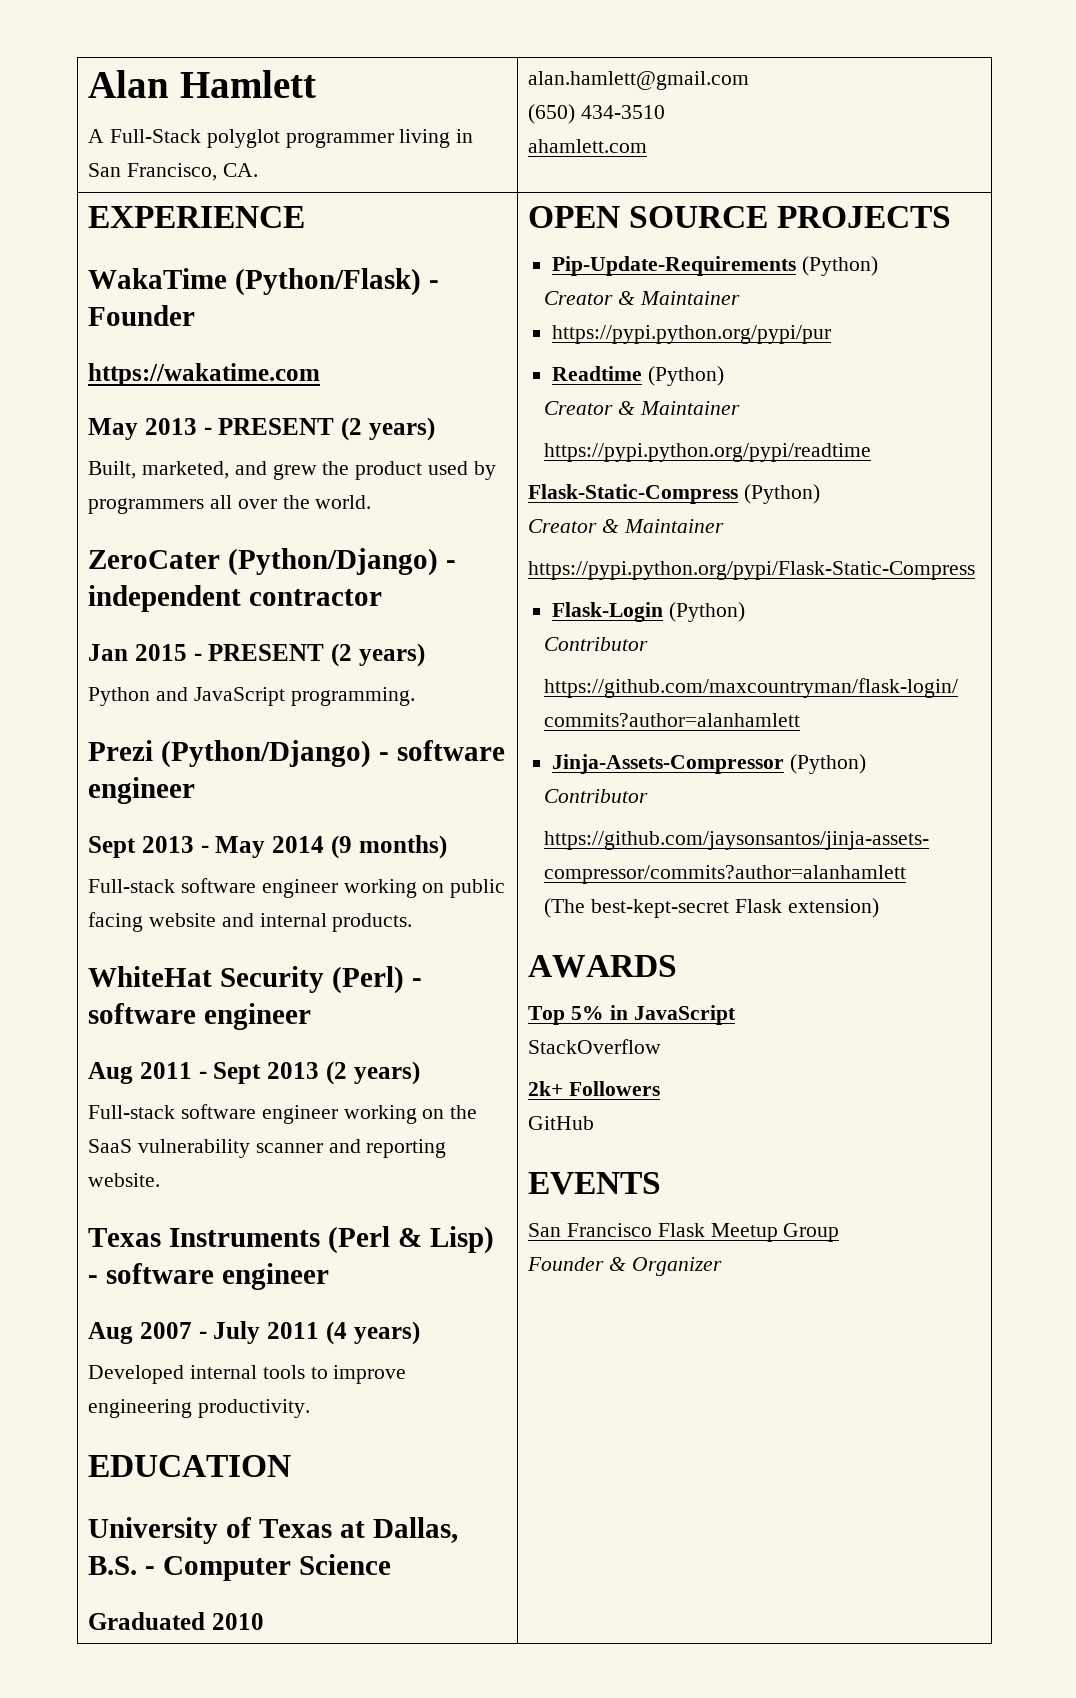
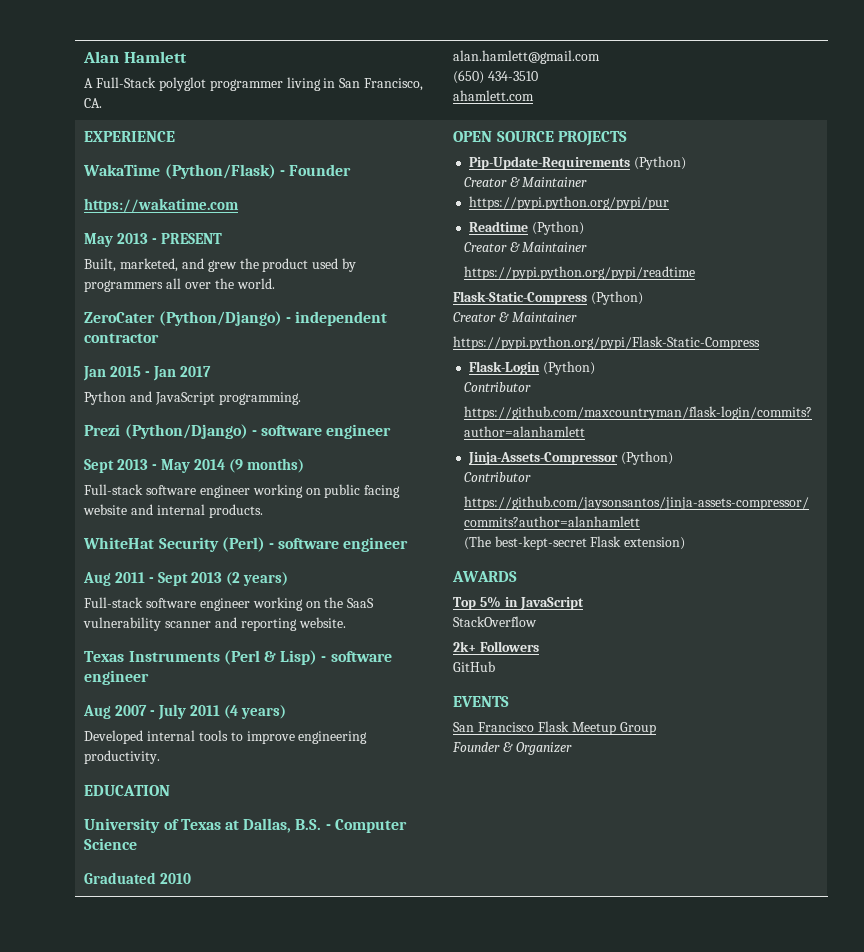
- May 2013 - PRESENT (2 years)
+ May 2013 - PRESENT
- Jan 2015 - PRESENT (2 years)
+ Jan 2015 - Jan 2017

